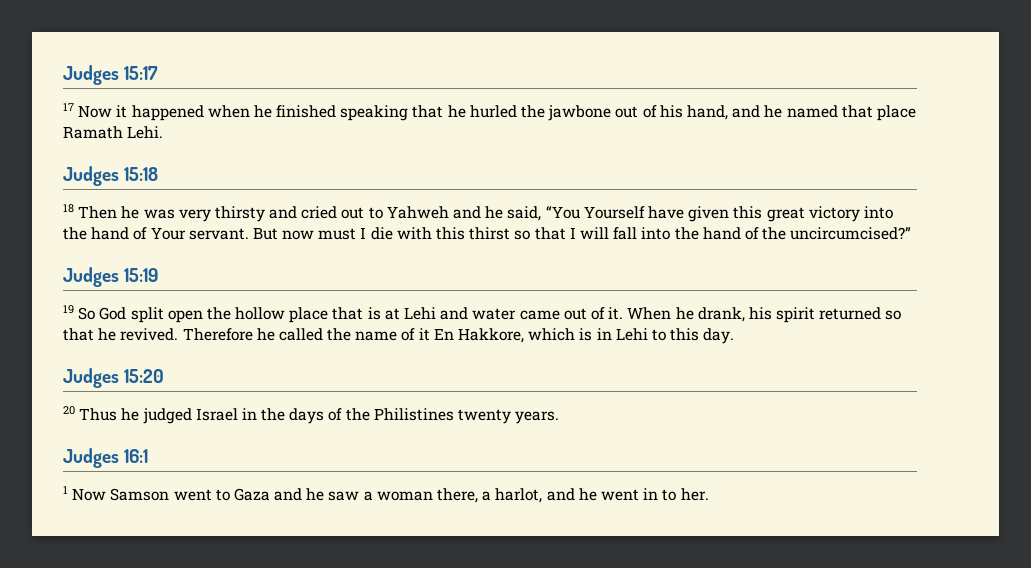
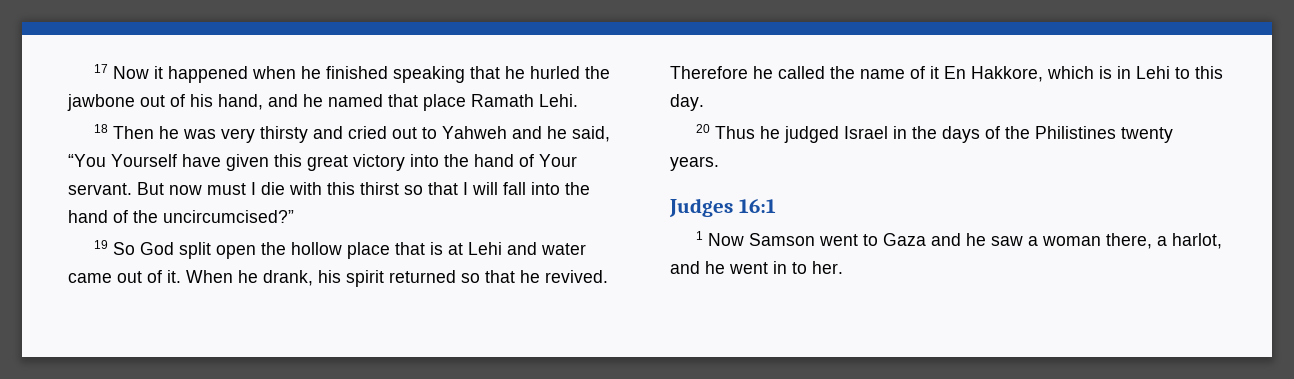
- Judges 15:17
- Judges 15:18
- Judges 15:19
- Judges 15:20

